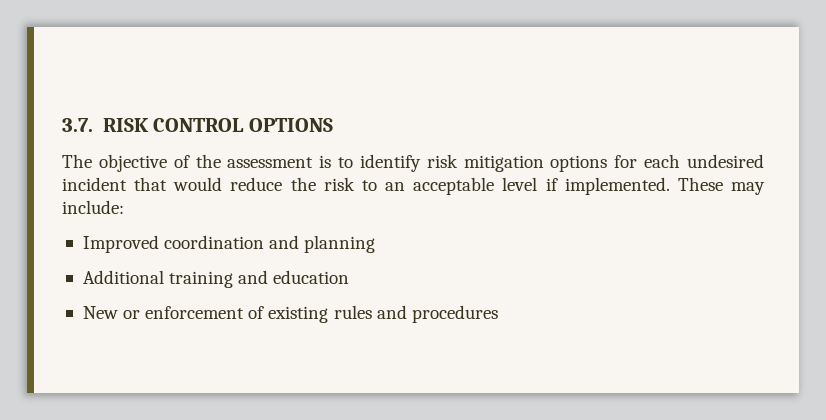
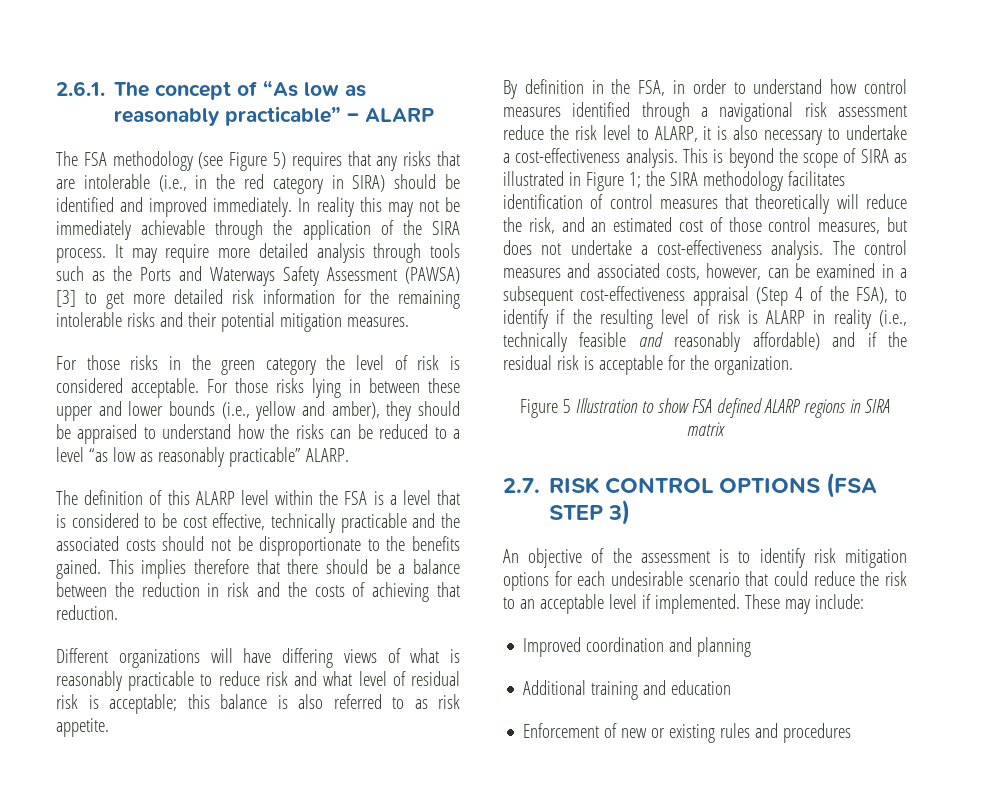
- 3.7. RISK CONTROL OPTIONS
- The objective of the assessment is to identify risk mitigation options for each undesired incident that would reduce the risk to an acceptable level if implemented.
+ 2.6.1. The concept of “As low as reasonably practicable” – ALARP
+ The FSA methodology (see Figure 5) requires that any risks that are intolerable (i.e., in the red category in SIRA) should be identified and improved immediately. In reality this may not be immediately achievable through the application of the SIRA process. It may require more detailed analysis through tools such as the Ports and Waterways Safety Assessment (PAWSA) [3] to get more detailed risk information for the remaining intolerable risks and their potential mitigation measures.
+ For those risks in the green category the level of risk is considered acceptable. For those risks lying in between these upper and lower bounds (i.e., yellow and amber), they should be appraised to understand how the risks can be reduced to a level “as low as reasonably practicable” ALARP.
+ The definition of this ALARP level within the FSA is a level that is considered to be cost effective, technically practicable and the associated costs should not be disproportionate to the benefits gained. This implies therefore that there should be a balance between the reduction in risk and the costs of achieving that reduction.
+ Different organizations will have differing views of what is reasonably practicable to reduce risk and what level of residual risk is acceptable; this balance is also referred to as risk appetite.
+ By definition in the FSA, in order to understand how control measures identified through a navigational risk assessment reduce the risk level to ALARP, it is also necessary to undertake a cost-effectiveness analysis. This is beyond the scope of SIRA as illustrated in Figure 1; the SIRA methodology facilitates identification of control measures that theoretically will reduce the risk, and an estimated cost of those control measures, but does not undertake a cost-effectiveness analysis. The control measures and associated costs, however, can be examined in a subsequent cost-effectiveness appraisal (Step 4 of the FSA), to identify if the resulting level of risk is ALARP in reality (i.e., technically feasible and reasonably affordable) and if the residual risk is acceptable for the organization.
+ Figure 5 Illustration to show FSA defined ALARP regions in SIRA matrix
+ 2.7. RISK CONTROL OPTIONS (FSA STEP 3)
+ An objective of the assessment is to identify risk mitigation options for each undesirable scenario that could reduce the risk to an acceptable level if implemented.
- New or enforcement of existing rules and procedures
+ Enforcement of new or existing rules and procedures

